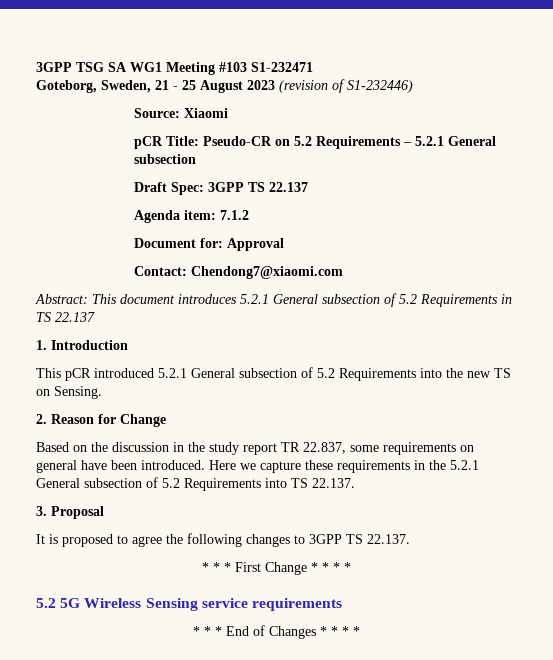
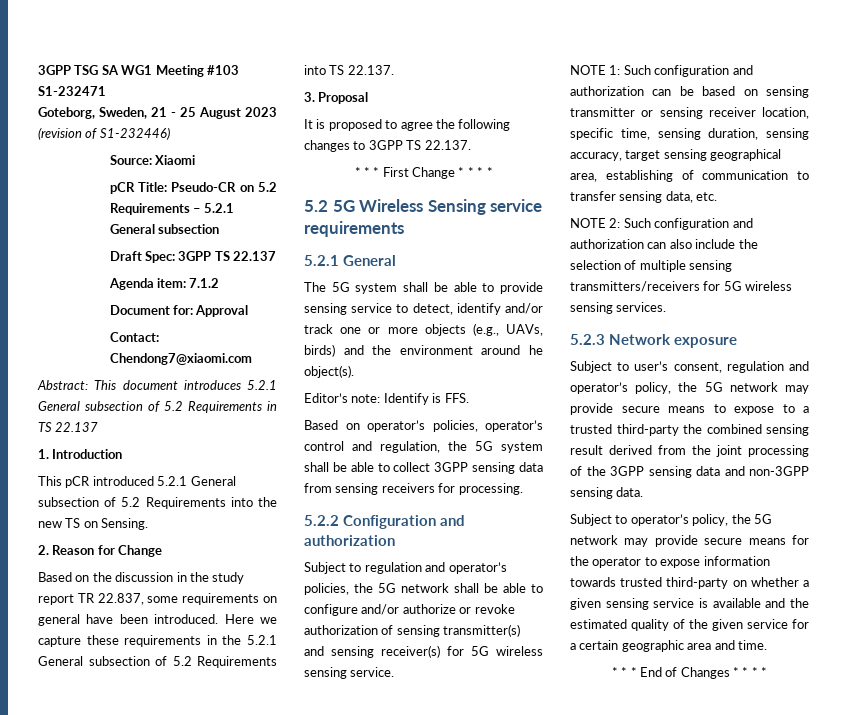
  5.2 5G Wireless Sensing service requirements
+ 5.2.1 General
+ The 5G system shall be able to provide sensing service to detect, identify and/or track one or more objects (e.g., UAVs, birds) and the environment around he object(s).
+ Editor’s note: Identify is FFS.
+ Based on operator’s policies, operator’s control and regulation, the 5G system shall be able to collect 3GPP sensing data from sensing receivers for processing.
+ 5.2.2 Configuration and authorization
+ Subject to regulation and operator’s policies, the 5G network shall be able to configure and/or authorize or revoke authorization of sensing transmitter(s) and sensing receiver(s) for 5G wireless sensing service.
+ NOTE 1: Such configuration and authorization can be based on sensing transmitter or sensing receiver location, specific time, sensing duration, sensing accuracy, target sensing geographical area, establishing of communication to transfer sensing data, etc.
+ NOTE 2: Such configuration and authorization can also include the selection of multiple sensing transmitters/receivers for 5G wireless sensing services.
+ 5.2.3 Network exposure
+ Subject to user’s consent, regulation and operator’s policy, the 5G network may provide secure means to expose to a trusted third-party the combined sensing result derived from the joint processing of the 3GPP sensing data and non-3GPP sensing data.
+ Subject to operator’s policy, the 5G network may provide secure means for the operator to expose information towards trusted third-party on whether a given sensing service is available and the estimated quality of the given service for a certain geographic area and time.

